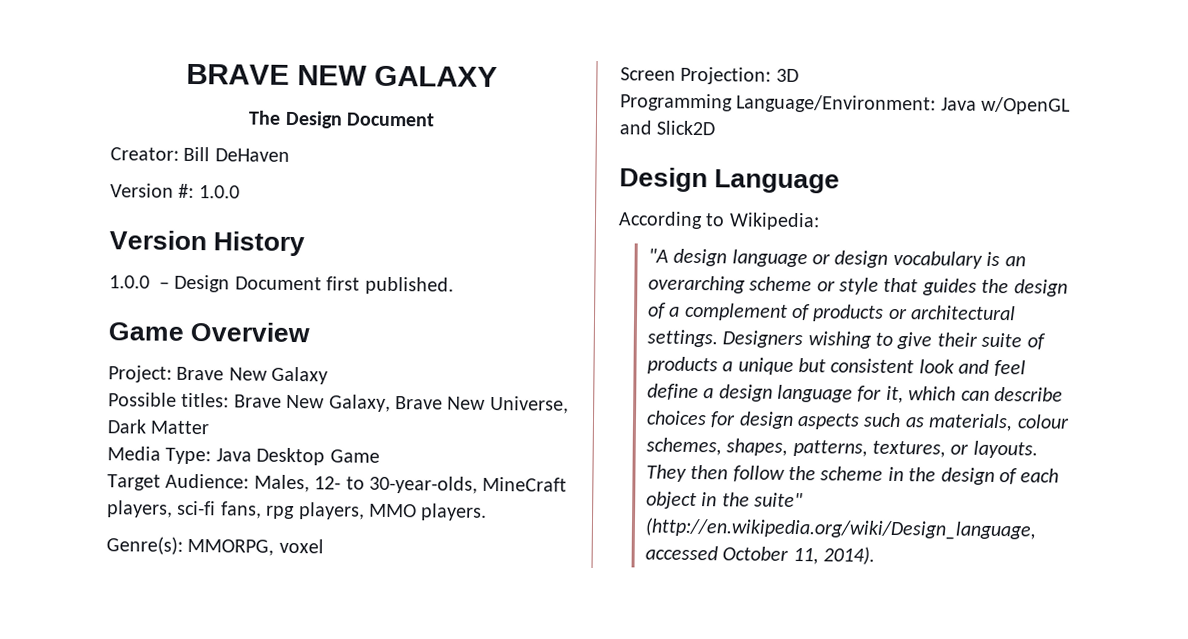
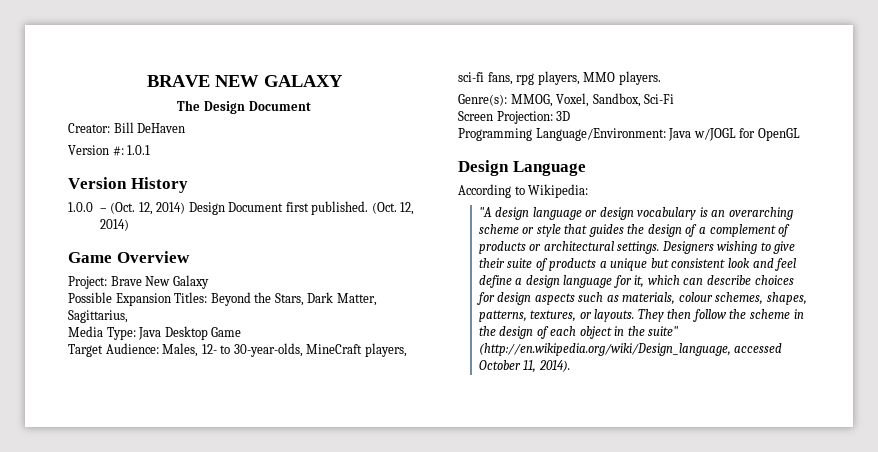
- Version #: 1.0.0
+ Version #: 1.0.1
- 1.0.0 – Design Document first published.
+ 1.0.0 – (Oct. 12, 2014) Design Document first published. (Oct. 12, 2014)
- Possible titles: Brave New Galaxy, Brave New Universe, Dark Matter
+ Possible Expansion Titles: Beyond the Stars, Dark Matter, Sagittarius,
- Genre(s): MMORPG, voxel
+ Genre(s): MMOG, Voxel, Sandbox, Sci-Fi
- Programming Language/Environment: Java w/OpenGL and Slick2D
+ Programming Language/Environment: Java w/JOGL for OpenGL

